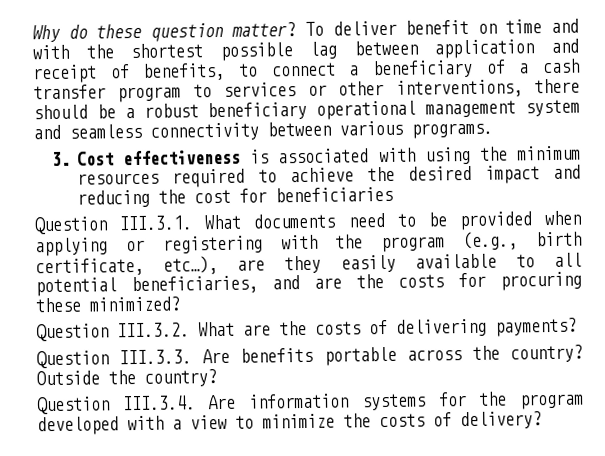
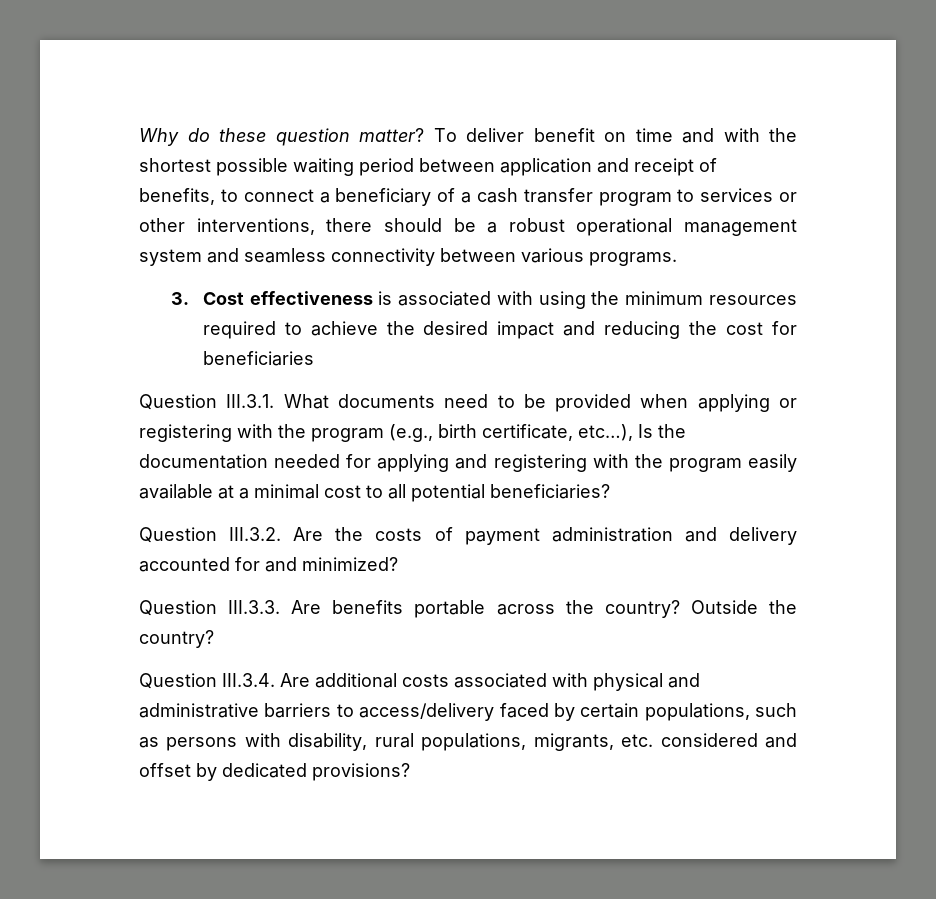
- To deliver benefit on time and with the shortest possible lag between application and receipt of benefits, to connect a beneficiary of a cash transfer program to services or other interventions, there should be a robust beneficiary operational management system and seamless connectivity between various programs.
+ To deliver benefit on time and with the shortest possible waiting period between application and receipt of benefits, to connect a beneficiary of a cash transfer program to services or other interventions, there should be a robust operational management system and seamless connectivity between various programs.
- Question III.3.1. What documents need to be provided when applying or registering with the program (e.g., birth certificate, etc…), are they easily available to all potential beneficiaries, and are the costs for procuring these minimized?
+ Question III.3.1. What documents need to be provided when applying or registering with the program (e.g., birth certificate, etc…), Is the documentation needed for applying and registering with the program easily available at a minimal cost to all potential beneficiaries?
- Question III.3.2. What are the costs of delivering payments?
+ Question III.3.2. Are the costs of payment administration and delivery accounted for and minimized?
- Question III.3.4. Are information systems for the program developed with a view to minimize the costs of delivery?
+ Question III.3.4. Are additional costs associated with physical and administrative barriers to access/delivery faced by certain populations, such as persons with disability, rural populations, migrants, etc. considered and offset by dedicated provisions?

